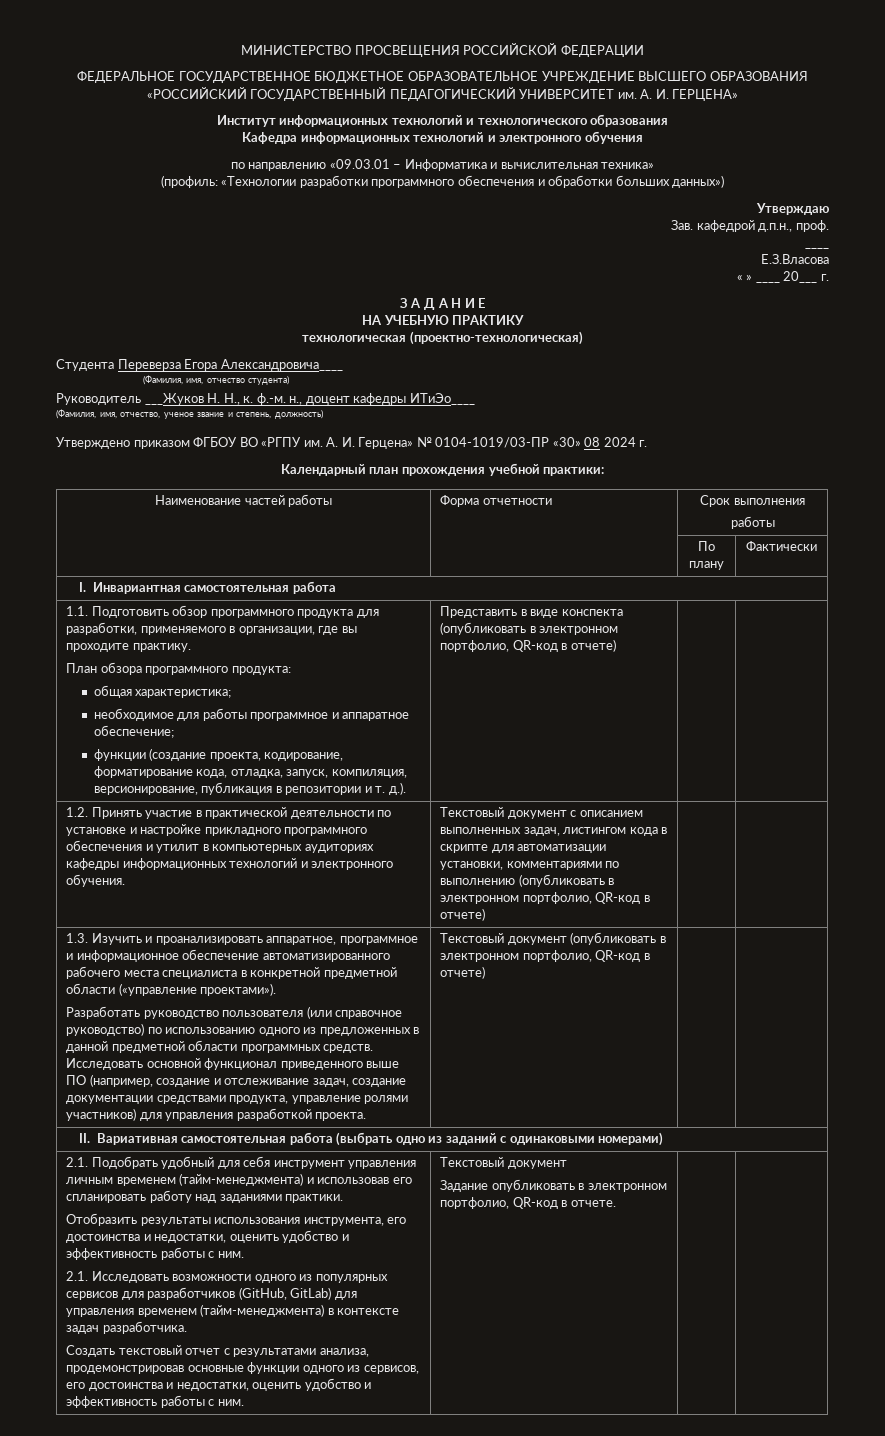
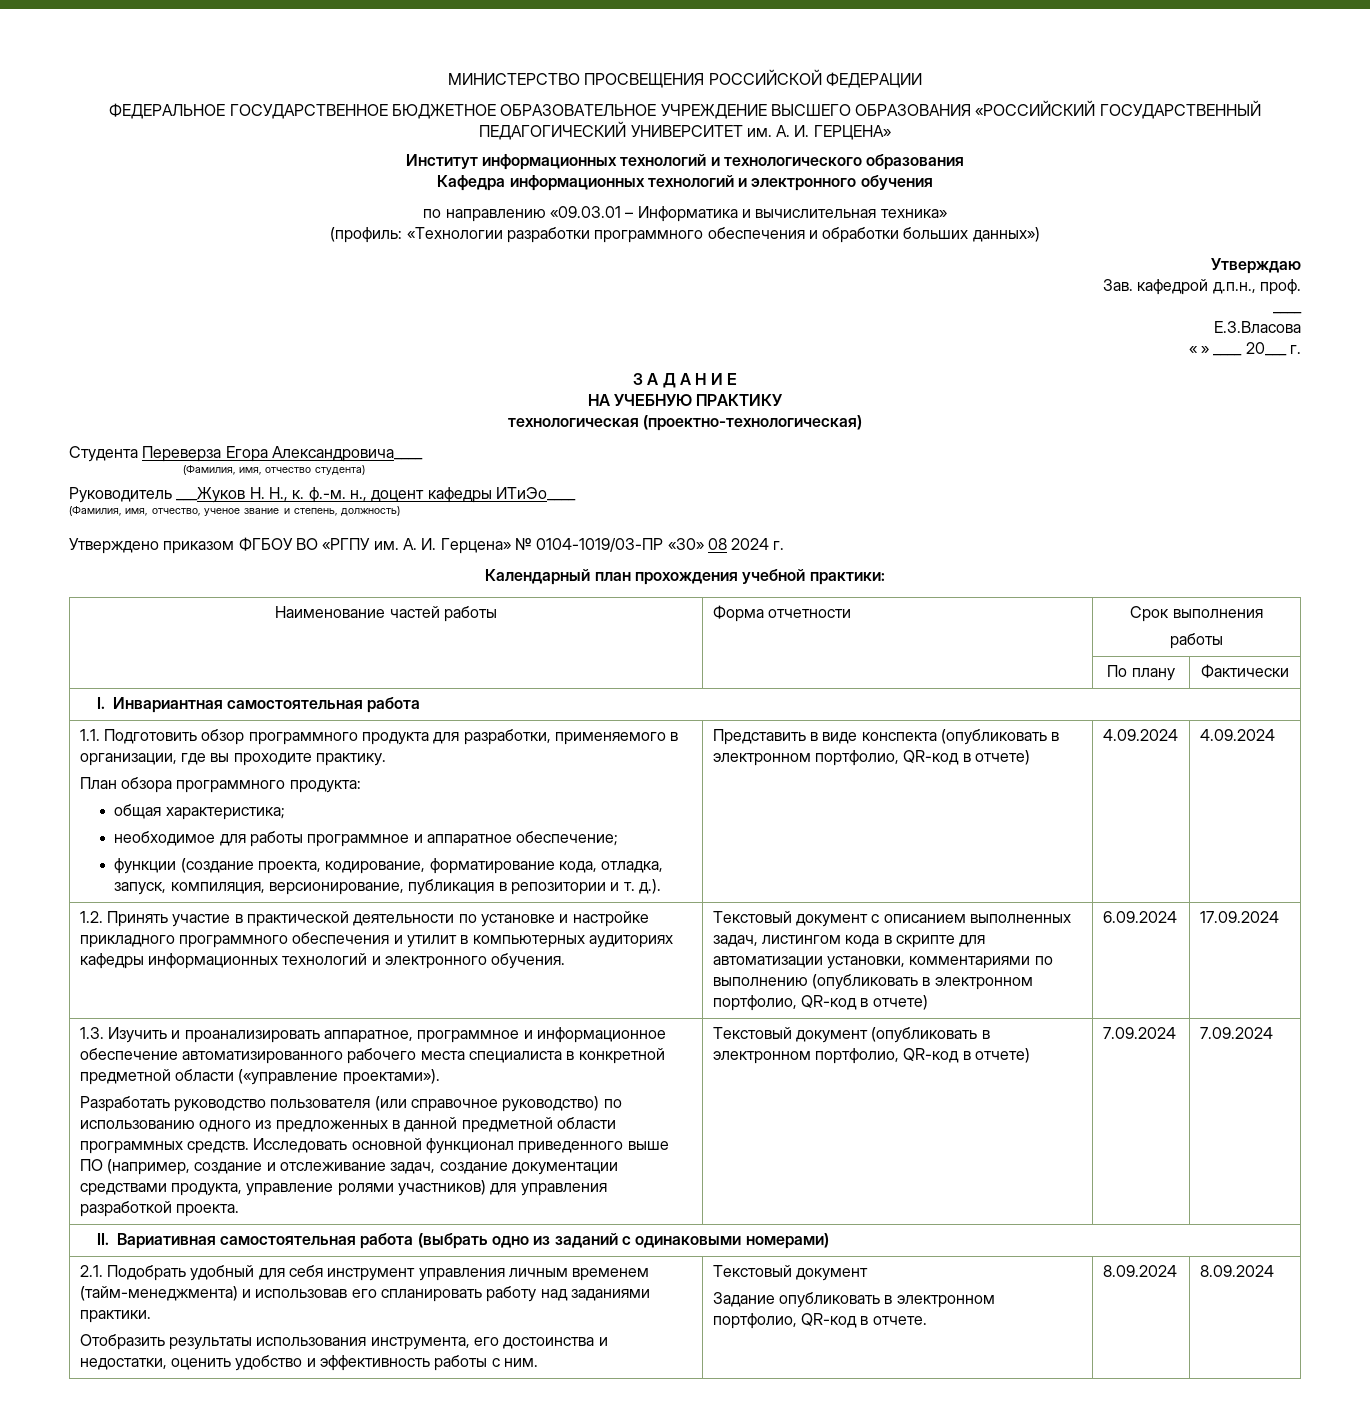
+ 4.09.2024 | 4.09.2024
+ 6.09.2024 | 17.09.2024
+ 7.09.2024 | 7.09.2024
- 2.1. Исследовать возможности одного из популярных сервисов для разработчиков (GitHub, GitLab) для управления временем (тайм-менеджмента) в контексте задач разработчика.
- Создать текстовый отчет с результатами анализа, продемонстрировав основные функции одного из сервисов, его достоинства и недостатки, оценить удобство и эффективность работы с ним.
+ 8.09.2024 | 8.09.2024

